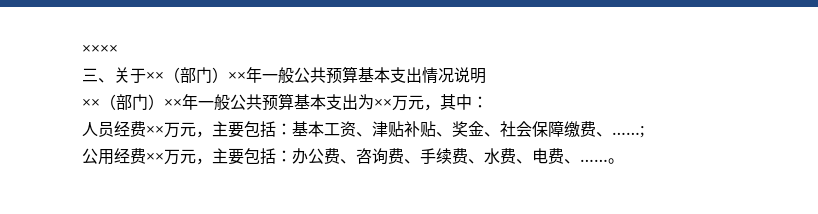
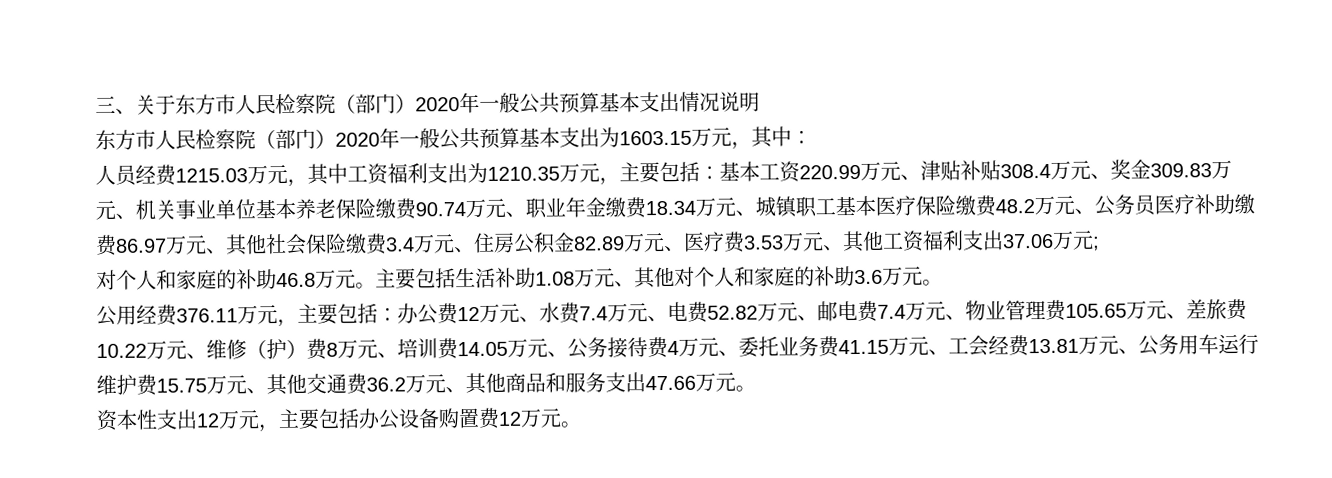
- ××××
- 三、关于××（部门）××年一般公共预算基本支出情况说明
+ 三、关于东方市人民检察院（部门）2020年一般公共预算基本支出情况说明
- ××（部门）××年一般公共预算基本支出为××万元，其中：
+ 东方市人民检察院（部门）2020年一般公共预算基本支出为1603.15万元，其中：
- 人员经费××万元，主要包括：基本工资、津贴补贴、奖金、社会保障缴费、……;
+ 人员经费1215.03万元，其中工资福利支出为1210.35万元，主要包括：基本工资220.99万元、津贴补贴308.4万元、奖金309.83万元、机关事业单位基本养老保险缴费90.74万元、职业年金缴费18.34万元、城镇职工基本医疗保险缴费48.2万元、公务员医疗补助缴费86.97万元、其他社会保险缴费3.4万元、住房公积金82.89万元、医疗费3.53万元、其他工资福利支出37.06万元;
+ 对个人和家庭的补助46.8万元。主要包括生活补助1.08万元、其他对个人和家庭的补助3.6万元。
- 公用经费××万元，主要包括：办公费、咨询费、手续费、水费、电费、……。
+ 公用经费376.11万元，主要包括：办公费12万元、水费7.4万元、电费52.82万元、邮电费7.4万元、物业管理费105.65万元、差旅费10.22万元、维修（护）费8万元、培训费14.05万元、公务接待费4万元、委托业务费41.15万元、工会经费13.81万元、公务用车运行维护费15.75万元、其他交通费36.2万元、其他商品和服务支出47.66万元。
+ 资本性支出12万元，主要包括办公设备购置费12万元。

